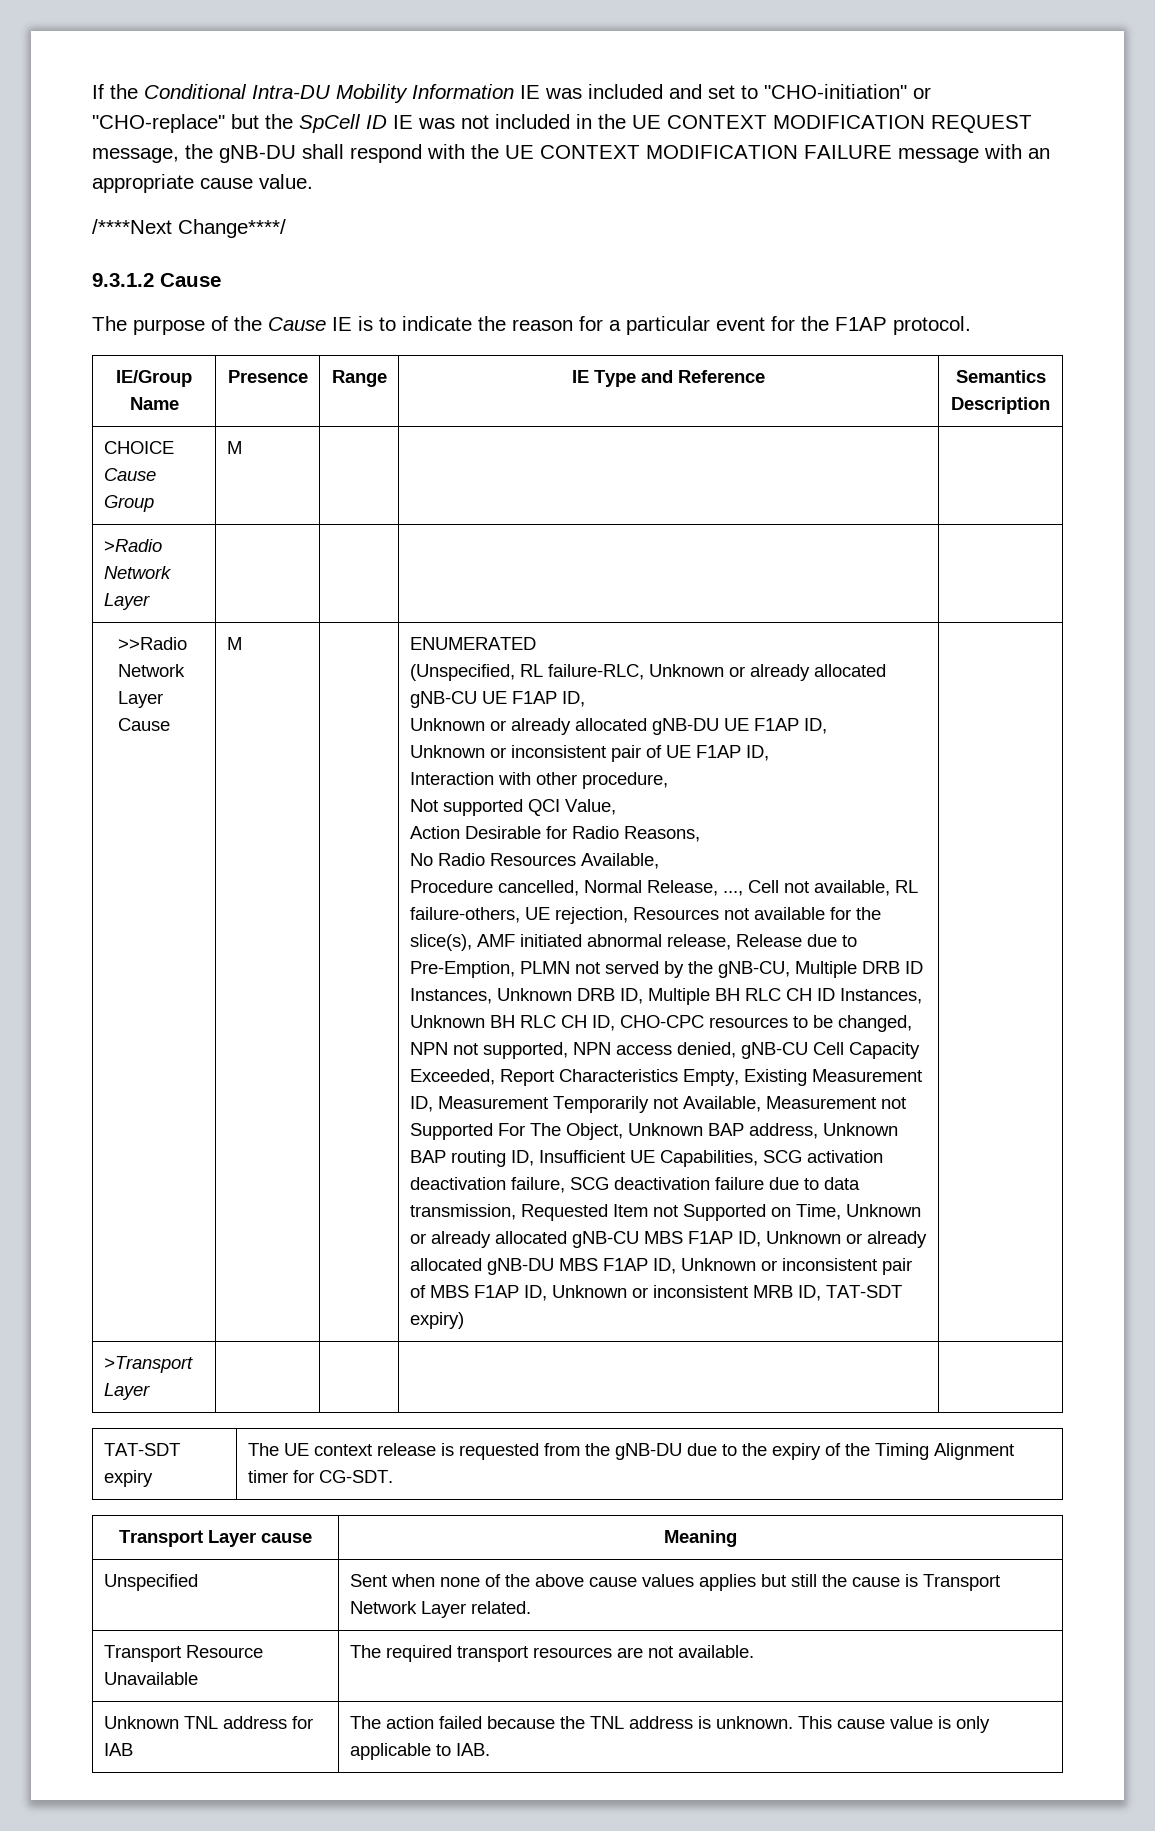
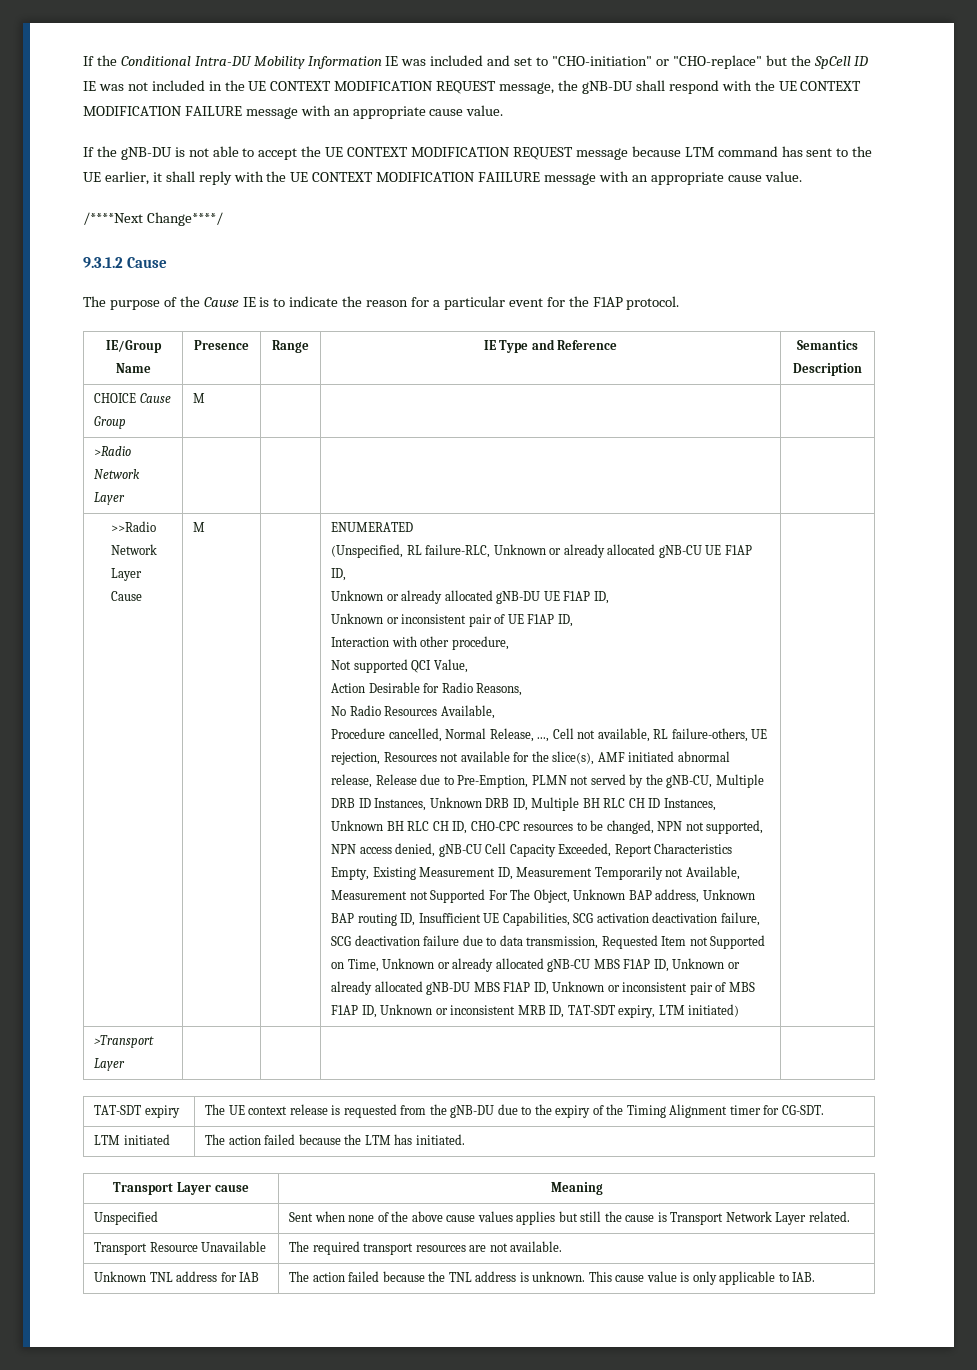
+ If the gNB-DU is not able to accept the UE CONTEXT MODIFICATION REQUEST message because LTM command has sent to the UE earlier, it shall reply with the UE CONTEXT MODIFICATION FAIILURE message with an appropriate cause value.
- Procedure cancelled, Normal Release, ..., Cell not available, RL failure-others, UE rejection, Resources not available for the slice(s), AMF initiated abnormal release, Release due to Pre-Emption, PLMN not served by the gNB-CU, Multiple DRB ID Instances, Unknown DRB ID, Multiple BH RLC CH ID Instances, Unknown BH RLC CH ID, CHO-CPC resources to be changed, NPN not supported, NPN access denied, gNB-CU Cell Capacity Exceeded, Report Characteristics Empty, Existing Measurement ID, Measurement Temporarily not Available, Measurement not Supported For The Object, Unknown BAP address, Unknown BAP routing ID, Insufficient UE Capabilities, SCG activation deactivation failure, SCG deactivation failure due to data transmission, Requested Item not Supported on Time, Unknown or already allocated gNB-CU MBS F1AP ID, Unknown or already allocated gNB-DU MBS F1AP ID, Unknown or inconsistent pair of MBS F1AP ID, Unknown or inconsistent MRB ID, TAT-SDT expiry)
+ Procedure cancelled, Normal Release, ..., Cell not available, RL failure-others, UE rejection, Resources not available for the slice(s), AMF initiated abnormal release, Release due to Pre-Emption, PLMN not served by the gNB-CU, Multiple DRB ID Instances, Unknown DRB ID, Multiple BH RLC CH ID Instances, Unknown BH RLC CH ID, CHO-CPC resources to be changed, NPN not supported, NPN access denied, gNB-CU Cell Capacity Exceeded, Report Characteristics Empty, Existing Measurement ID, Measurement Temporarily not Available, Measurement not Supported For The Object, Unknown BAP address, Unknown BAP routing ID, Insufficient UE Capabilities, SCG activation deactivation failure, SCG deactivation failure due to data transmission, Requested Item not Supported on Time, Unknown or already allocated gNB-CU MBS F1AP ID, Unknown or already allocated gNB-DU MBS F1AP ID, Unknown or inconsistent pair of MBS F1AP ID, Unknown or inconsistent MRB ID, TAT-SDT expiry, LTM initiated)
+ LTM initiated | The action failed because the LTM has initiated.

